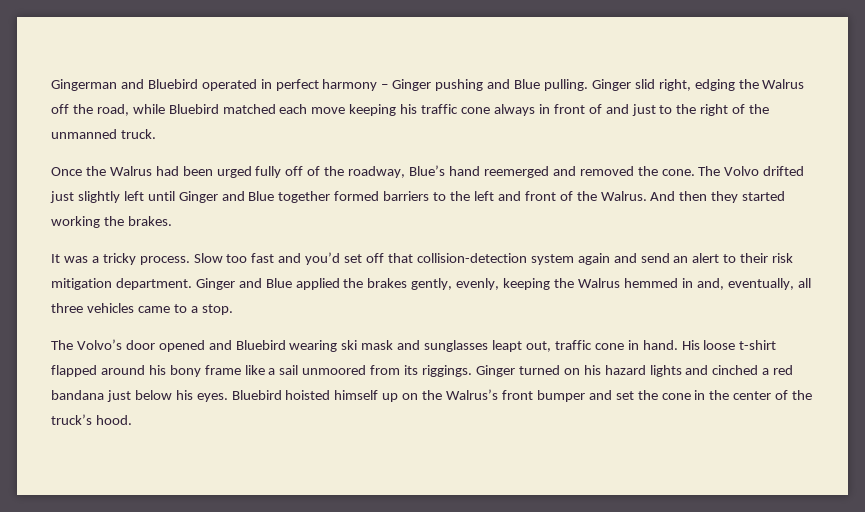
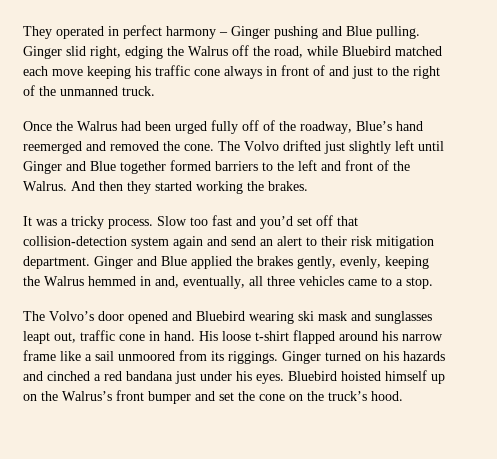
- Gingerman and Bluebird operated in perfect harmony – Ginger pushing and Blue pulling.
+ They operated in perfect harmony – Ginger pushing and Blue pulling.
- His loose t-shirt flapped around his bony frame like a sail unmoored from its riggings.
+ His loose t-shirt flapped around his narrow frame like a sail unmoored from its riggings.
- Ginger turned on his hazard lights and cinched a red bandana just below his eyes.
+ Ginger turned on his hazards and cinched a red bandana just under his eyes.
- Bluebird hoisted himself up on the Walrus’s front bumper and set the cone in the center of the truck’s hood.
+ Bluebird hoisted himself up on the Walrus’s front bumper and set the cone on the truck’s hood.

